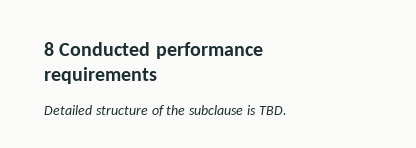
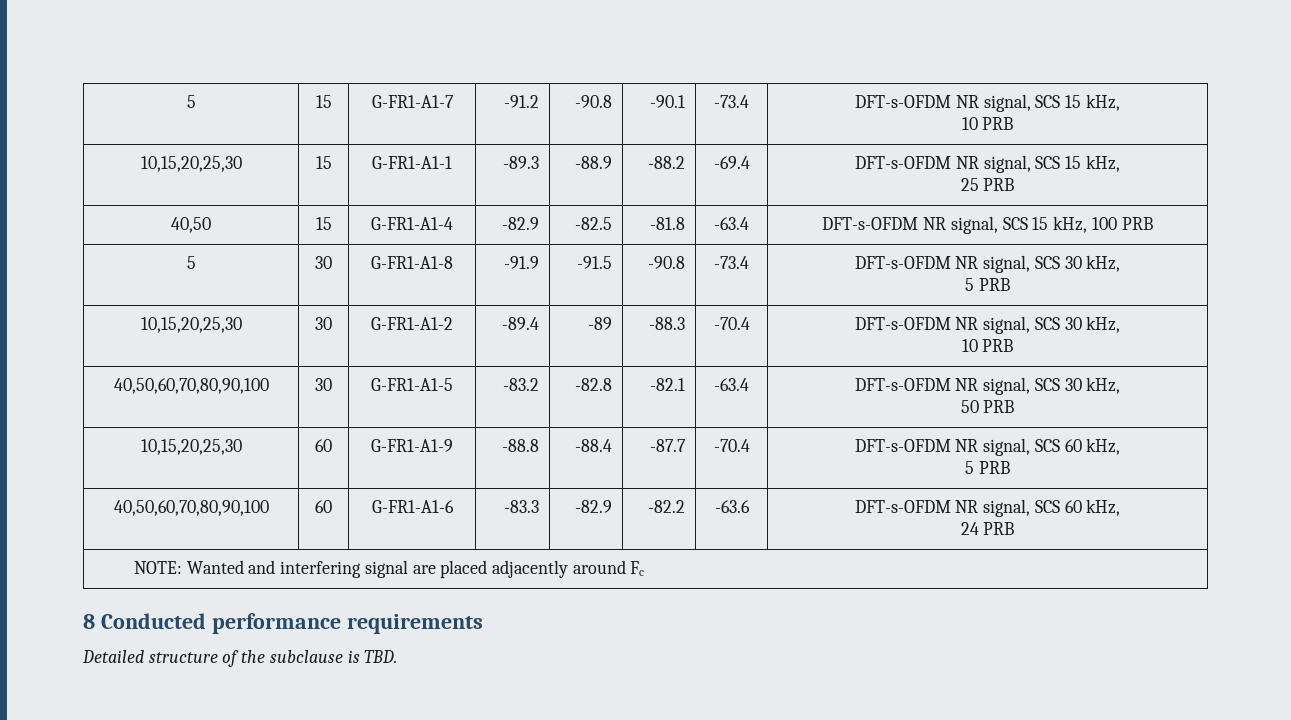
+ 5 | 15 | G-FR1-A1-7 | -91.2 | -90.8 | -90.1 | -73.4 | DFT-s-OFDM NR signal, SCS 15 kHz,
+ 10 PRB
+ 10,15,20,25,30 | 15 | G-FR1-A1-1 | -89.3 | -88.9 | -88.2 | -69.4 | DFT-s-OFDM NR signal, SCS 15 kHz,
+ 25 PRB
+ 40,50 | 15 | G-FR1-A1-4 | -82.9 | -82.5 | -81.8 | -63.4 | DFT-s-OFDM NR signal, SCS 15 kHz, 100 PRB
+ 5 | 30 | G-FR1-A1-8 | -91.9 | -91.5 | -90.8 | -73.4 | DFT-s-OFDM NR signal, SCS 30 kHz,
+ 5 PRB
+ 10,15,20,25,30 | 30 | G-FR1-A1-2 | -89.4 | -89 | -88.3 | -70.4 | DFT-s-OFDM NR signal, SCS 30 kHz,
+ 10 PRB
+ 40,50,60,70,80,90,100 | 30 | G-FR1-A1-5 | -83.2 | -82.8 | -82.1 | -63.4 | DFT-s-OFDM NR signal, SCS 30 kHz,
+ 50 PRB
+ 10,15,20,25,30 | 60 | G-FR1-A1-9 | -88.8 | -88.4 | -87.7 | -70.4 | DFT-s-OFDM NR signal, SCS 60 kHz,
+ 5 PRB
+ 40,50,60,70,80,90,100 | 60 | G-FR1-A1-6 | -83.3 | -82.9 | -82.2 | -63.6 | DFT-s-OFDM NR signal, SCS 60 kHz,
+ 24 PRB
+ NOTE: Wanted and interfering signal are placed adjacently around Fc

